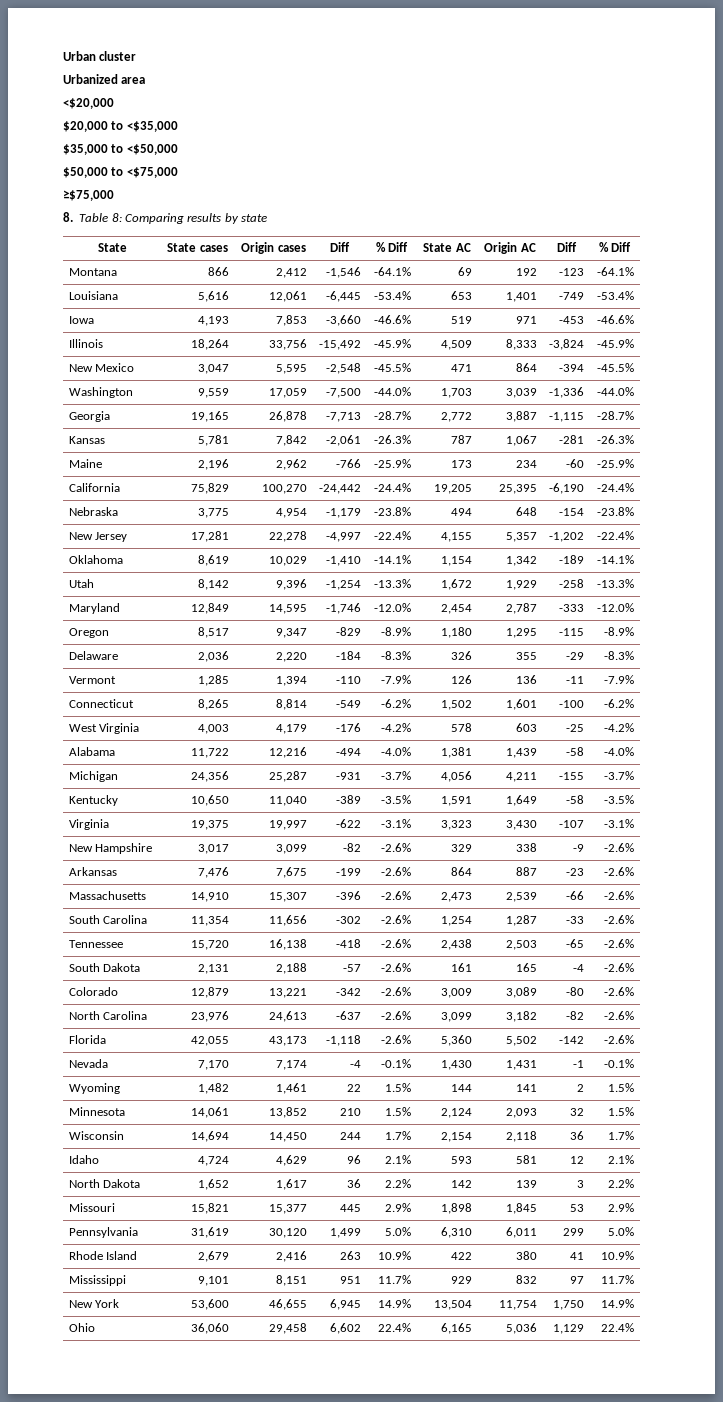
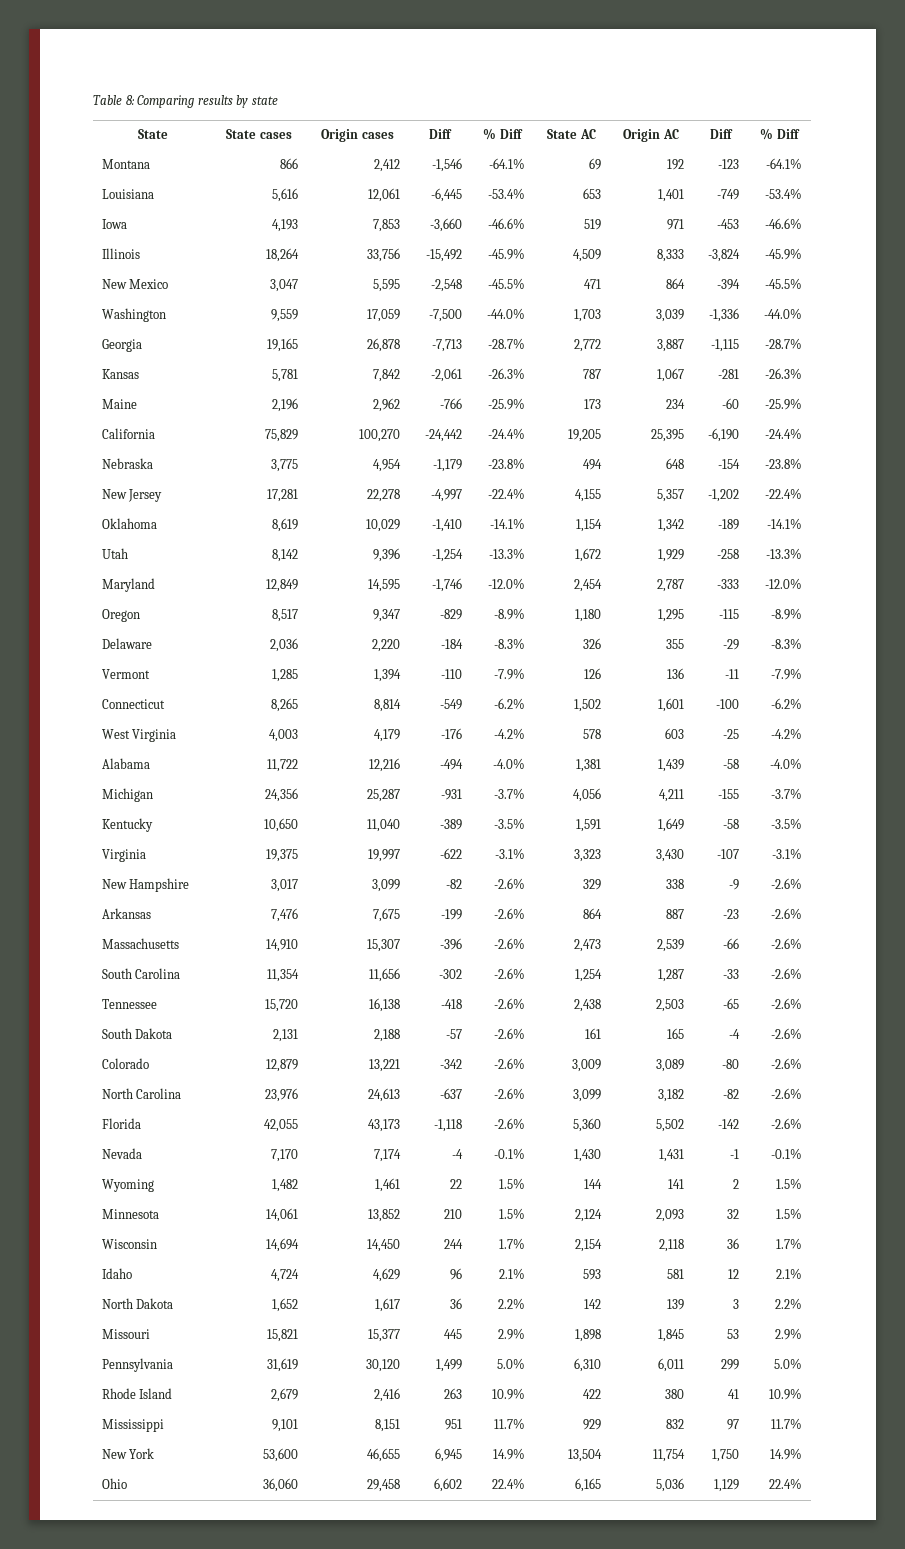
- Urban cluster
- Urbanized area
- <$20,000
- $20,000 to <$35,000
- $35,000 to <$50,000
- $50,000 to <$75,000
- ≥$75,000
- 8. Table 8: Comparing results by state
+ Table 8: Comparing results by state

